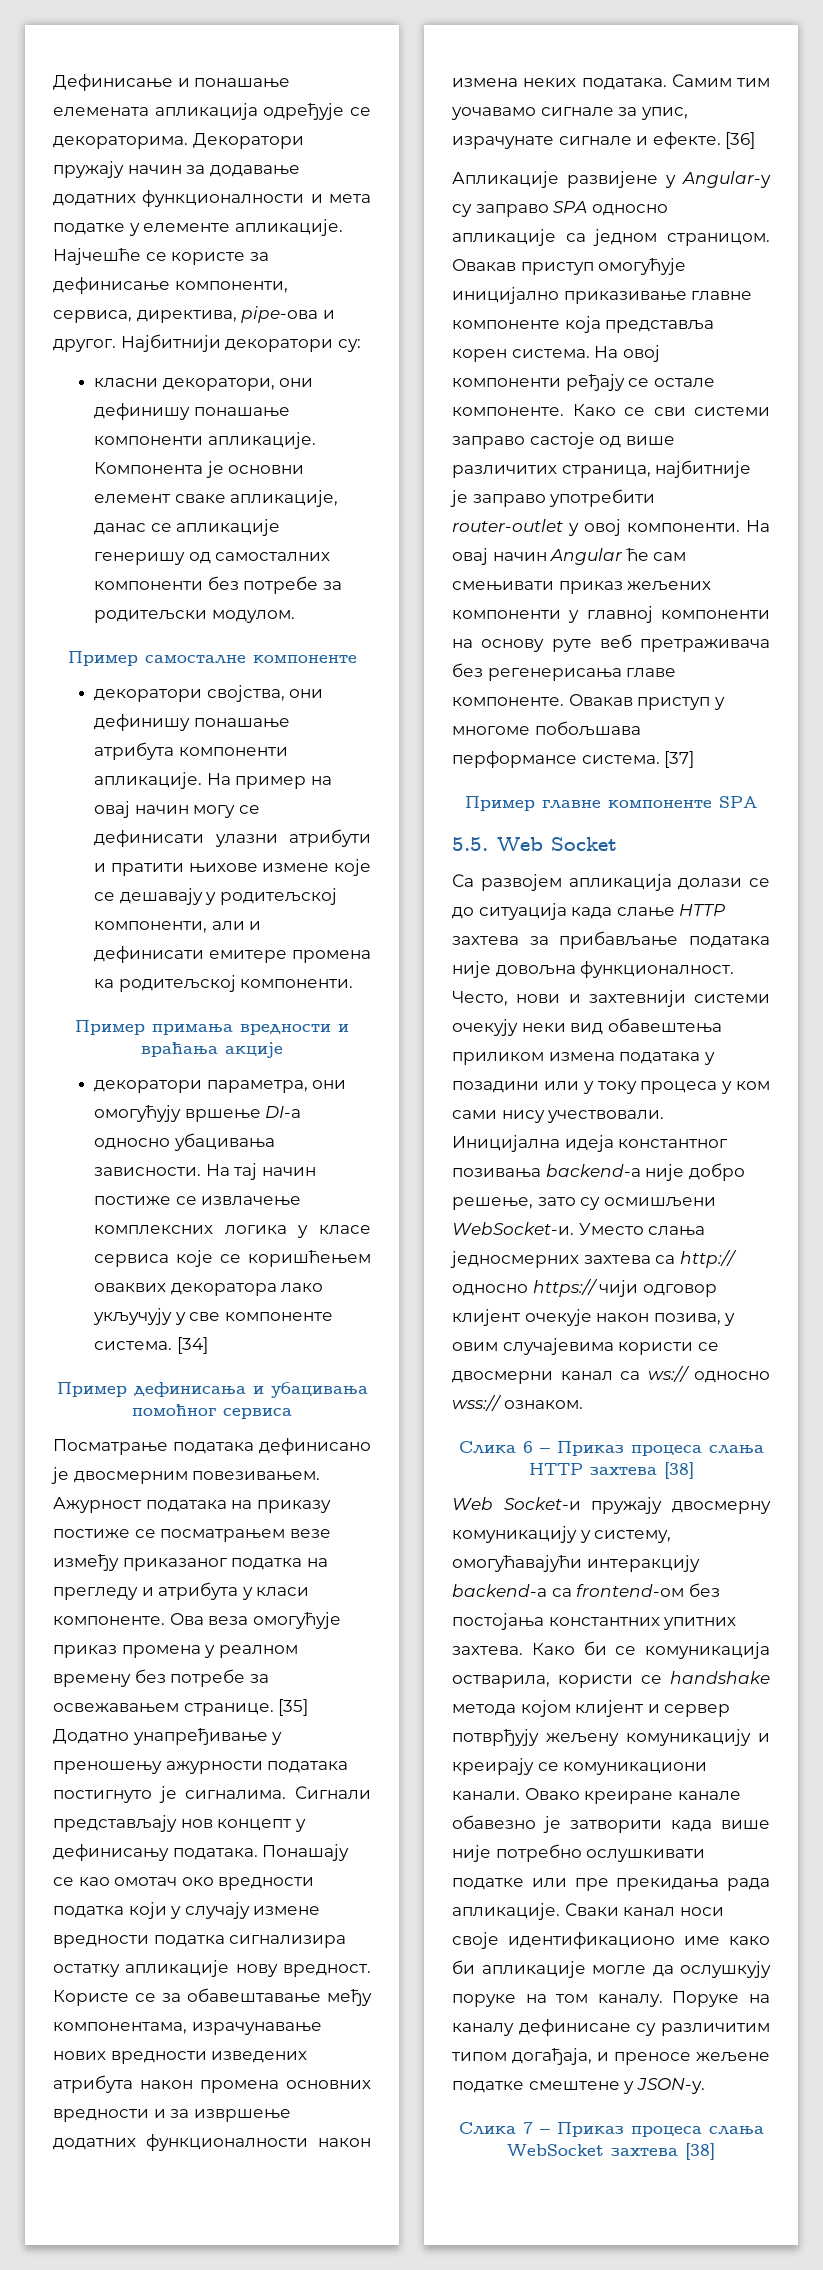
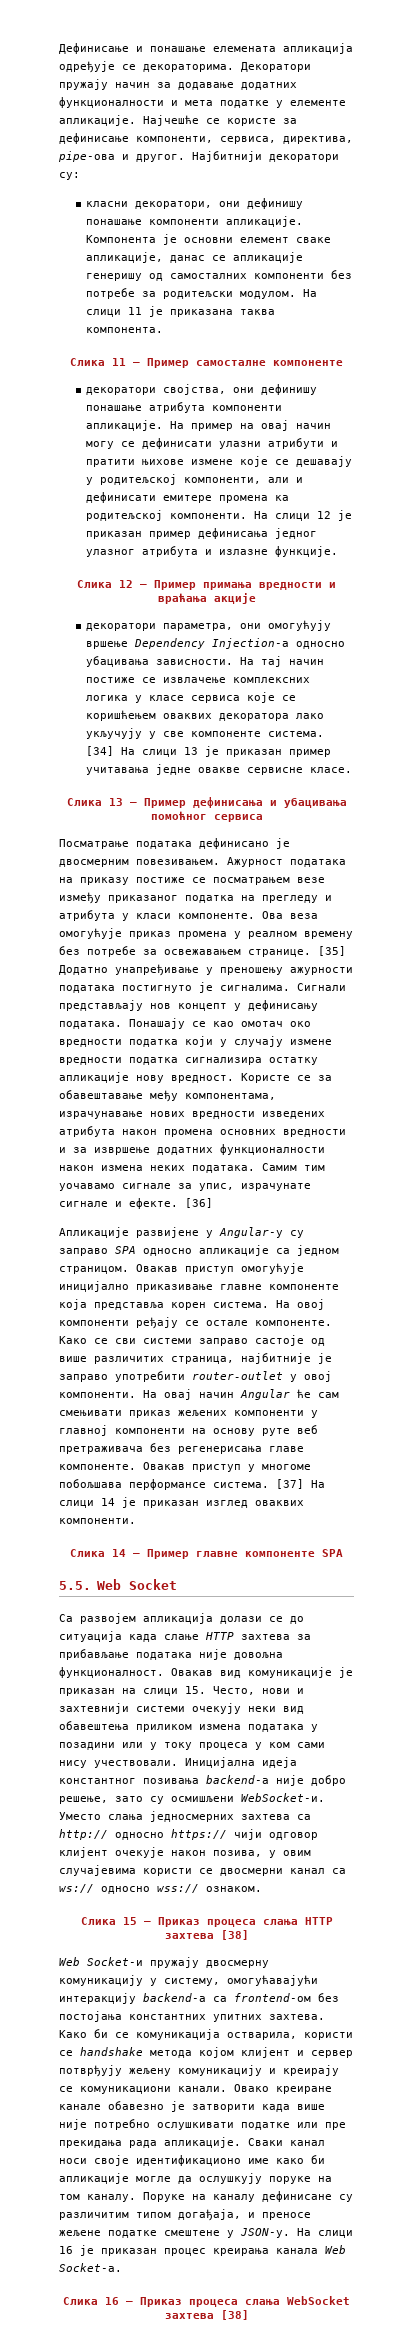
- Компонента је основни елемент сваке апликације, данас се апликације генеришу од самосталних компоненти без потребе за родитељски модулом.
- Пример самосталне компоненте
+ Компонента је основни елемент сваке апликације, данас се апликације генеришу од самосталних компоненти без потребе за родитељски модулом. На слици 11 је приказана таква компонента.
+ Слика 11 – Пример самосталне компоненте
- На пример на овај начин могу се дефинисати улазни атрибути и пратити њихове измене које се дешавају у родитељској компоненти, али и дефинисати емитере промена ка родитељској компоненти.
- Пример примања вредности и враћања акције
+ На пример на овај начин могу се дефинисати улазни атрибути и пратити њихове измене које се дешавају у родитељској компоненти, али и дефинисати емитере промена ка родитељској компоненти. На слици 12 је приказан пример дефинисања једног улазног атрибута и излазне функције.
+ Слика 12 – Пример примања вредности и враћања акције
- декоратори параметра, они омогућују вршење DI-а односно убацивања зависности.
+ декоратори параметра, они омогућују вршење Dependency Injection-а односно убацивања зависности.
- [34]
- Пример дефинисања и убацивања помоћног сервиса
+ [34] На слици 13 је приказан пример учитавања једне овакве сервисне класе.
+ Слика 13 – Пример дефинисања и убацивања помоћног сервиса
- [37]
- Пример главне компоненте SPA
+ [37] На слици 14 је приказан изглед оваквих компоненти.
+ Слика 14 – Пример главне компоненте SPA
- Често, нови и захтевнији системи очекују неки вид обавештења приликом измена података у позадини или у току процеса у ком сами нису учествовали.
+ Овакав вид комуникације је приказан на слици 15. Често, нови и захтевнији системи очекују неки вид обавештења приликом измена података у позадини или у току процеса у ком сами нису учествовали.
- Слика 6 – Приказ процеса слања HTTP захтева [38]
+ Слика 15 – Приказ процеса слања HTTP захтева [38]
- Поруке на каналу дефинисане су различитим типом догађаја, и преносе жељене податке смештене у JSON-у.
- Слика 7 – Приказ процеса слања WebSocket захтева [38]
+ Поруке на каналу дефинисане су различитим типом догађаја, и преносе жељене податке смештене у JSON-у. На слици 16 је приказан процес креирања канала Web Socket-а.
+ Слика 16 – Приказ процеса слања WebSocket захтева [38]

